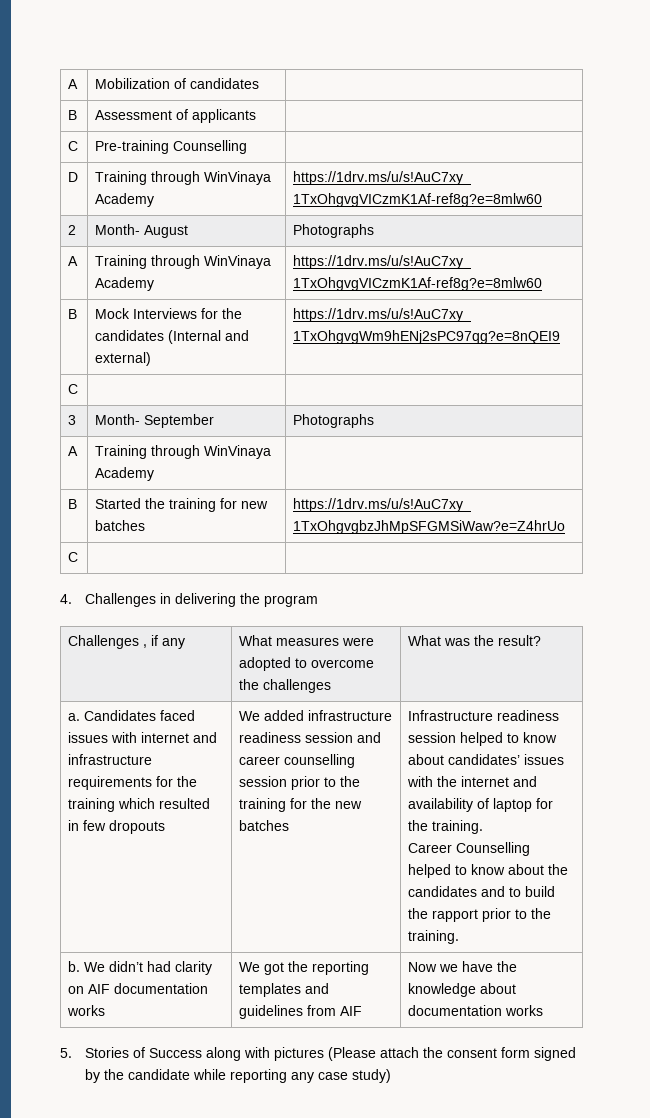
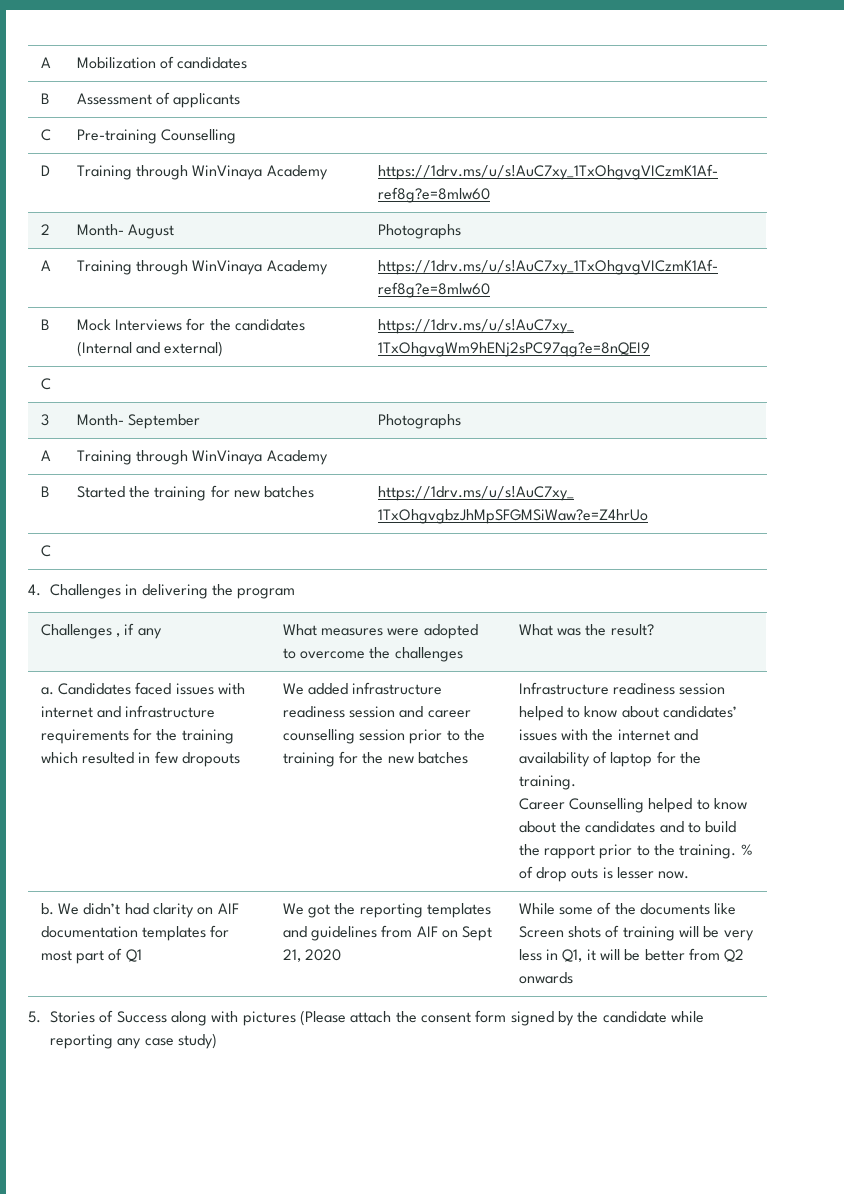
+ % of drop outs is lesser now.
- We didn’t had clarity on AIF documentation works
+ We didn’t had clarity on AIF documentation templates for most part of Q1
- We got the reporting templates and guidelines from AIF | Now we have the knowledge about documentation works
+ We got the reporting templates and guidelines from AIF on Sept 21, 2020 | While some of the documents like Screen shots of training will be very less in Q1, it will be better from Q2 onwards

